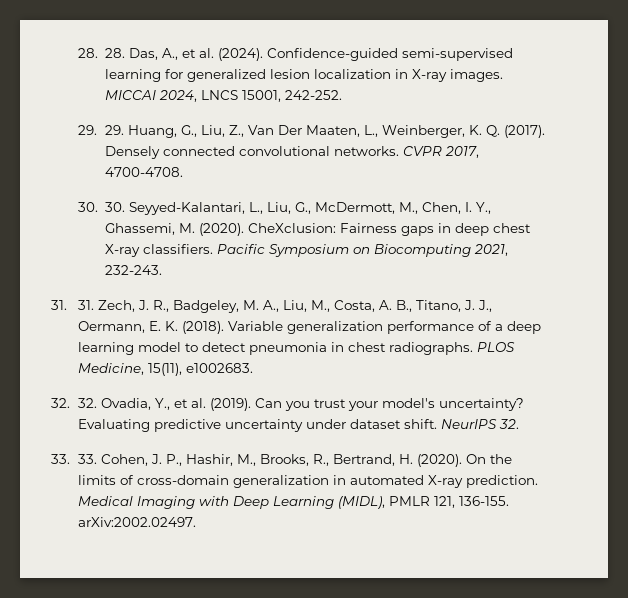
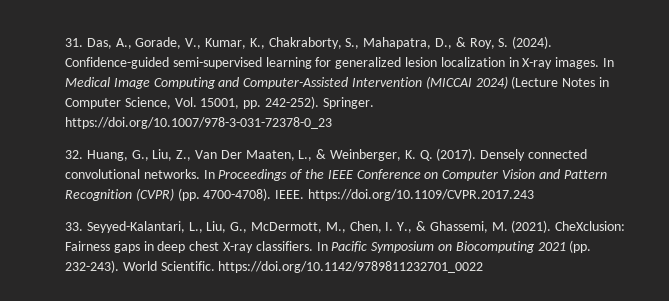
- 28. 28. Das, A., et al. (2024).
+ 31. Das, A., Gorade, V., Kumar, K., Chakraborty, S., Mahapatra, D., & Roy, S. (2024).
- MICCAI 2024, LNCS 15001, 242-252.
- 29. 29. Huang, G., Liu, Z., Van Der Maaten, L., Weinberger, K. Q. (2017).
+ In Medical Image Computing and Computer-Assisted Intervention (MICCAI 2024) (Lecture Notes in Computer Science, Vol. 15001, pp. 242-252). Springer. https://doi.org/10.1007/978-3-031-72378-0_23
+ 32. Huang, G., Liu, Z., Van Der Maaten, L., & Weinberger, K. Q. (2017).
- CVPR 2017, 4700-4708.
- 30. 30. Seyyed-Kalantari, L., Liu, G., McDermott, M., Chen, I. Y., Ghassemi, M. (2020).
+ In Proceedings of the IEEE Conference on Computer Vision and Pattern Recognition (CVPR) (pp. 4700-4708). IEEE. https://doi.org/10.1109/CVPR.2017.243
+ 33. Seyyed-Kalantari, L., Liu, G., McDermott, M., Chen, I. Y., & Ghassemi, M. (2021).
- Pacific Symposium on Biocomputing 2021, 232-243.
- 31. 31. Zech, J. R., Badgeley, M. A., Liu, M., Costa, A. B., Titano, J. J., Oermann, E. K. (2018). Variable generalization performance of a deep learning model to detect pneumonia in chest radiographs. PLOS Medicine, 15(11), e1002683.
- 32. 32. Ovadia, Y., et al. (2019). Can you trust your model's uncertainty? Evaluating predictive uncertainty under dataset shift. NeurIPS 32.
- 33. 33. Cohen, J. P., Hashir, M., Brooks, R., Bertrand, H. (2020). On the limits of cross-domain generalization in automated X-ray prediction. Medical Imaging with Deep Learning (MIDL), PMLR 121, 136-155. arXiv:2002.02497.
+ In Pacific Symposium on Biocomputing 2021 (pp. 232-243). World Scientific. https://doi.org/10.1142/9789811232701_0022

